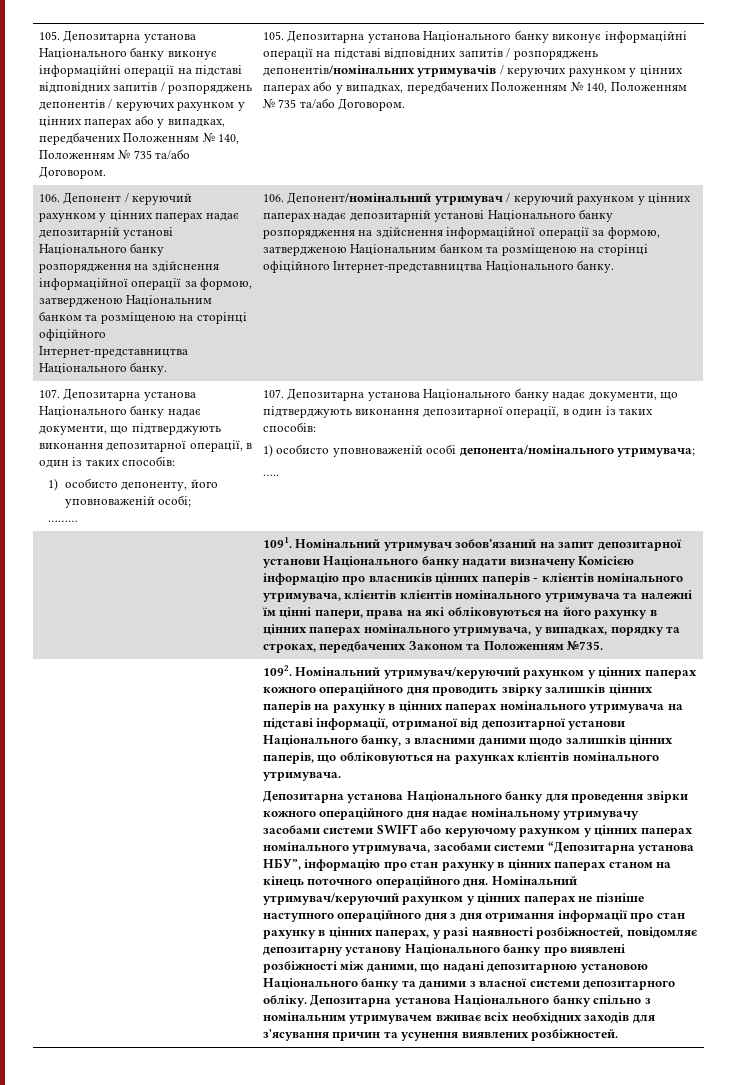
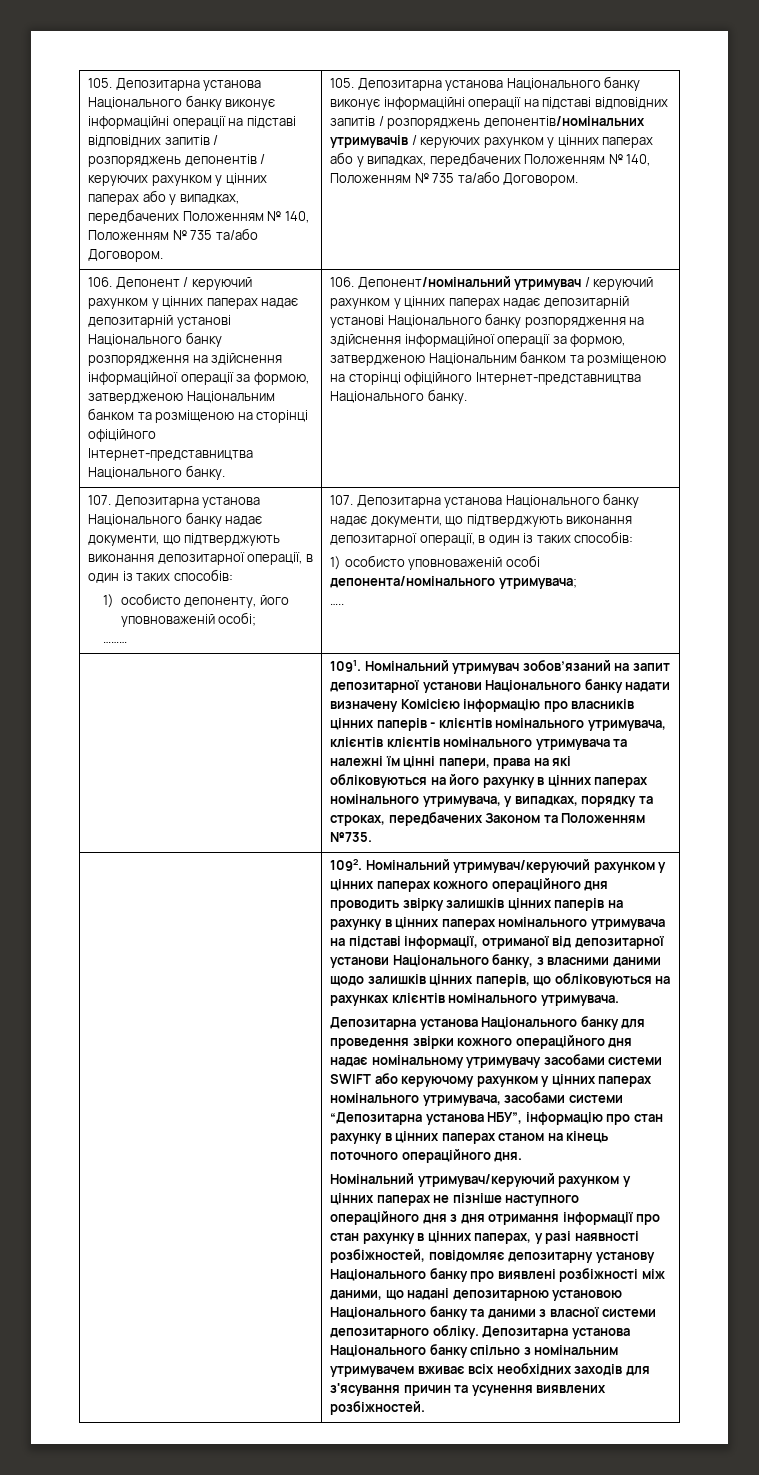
- Депозитарна установа Національного банку для проведення звірки кожного операційного дня надає номінальному утримувачу засобами системи SWIFT або керуючому рахунком у цінних паперах номінального утримувача, засобами системи “Депозитарна установа НБУ”, інформацію про стан рахунку в цінних паперах станом на кінець поточного операційного дня. Номінальний утримувач/керуючий рахунком у цінних паперах не пізніше наступного операційного дня з дня отримання інформації про стан рахунку в цінних паперах, у разі наявності розбіжностей, повідомляє депозитарну установу Національного банку про виявлені розбіжності між даними, що надані депозитарною установою Національного банку та даними з власної системи депозитарного обліку.
+ Депозитарна установа Національного банку для проведення звірки кожного операційного дня надає номінальному утримувачу засобами системи SWIFT або керуючому рахунком у цінних паперах номінального утримувача, засобами системи “Депозитарна установа НБУ”, інформацію про стан рахунку в цінних паперах станом на кінець поточного операційного дня.
+ Номінальний утримувач/керуючий рахунком у цінних паперах не пізніше наступного операційного дня з дня отримання інформації про стан рахунку в цінних паперах, у разі наявності розбіжностей, повідомляє депозитарну установу Національного банку про виявлені розбіжності між даними, що надані депозитарною установою Національного банку та даними з власної системи депозитарного обліку.

